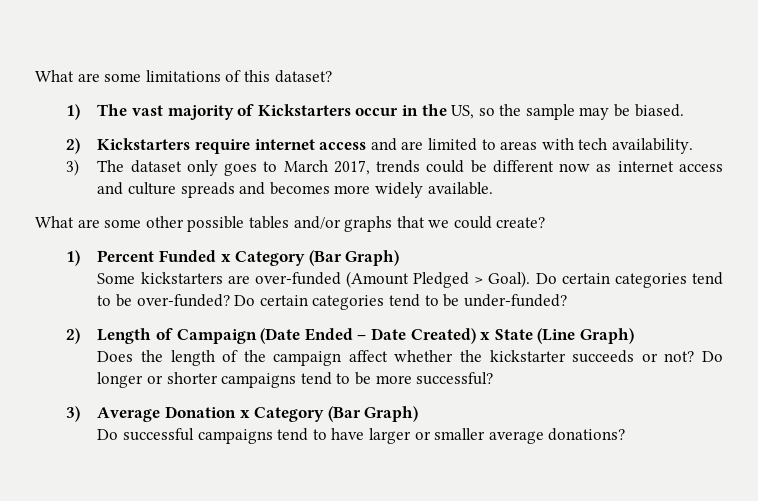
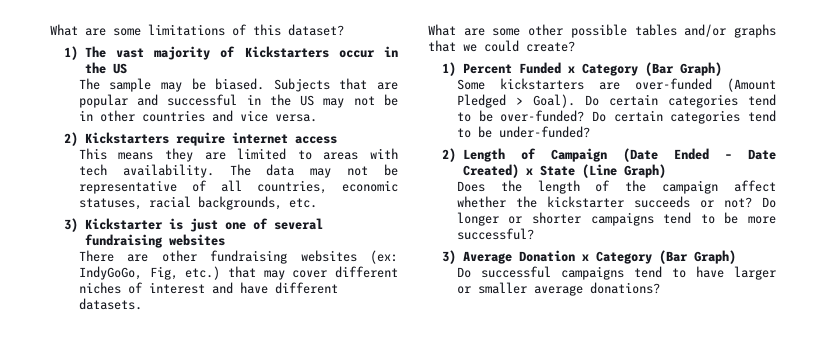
- 1) The vast majority of Kickstarters occur in the US, so the sample may be biased.
+ 1) The vast majority of Kickstarters occur in the US
+ The sample may be biased. Subjects that are popular and successful in the US may not be in other countries and vice versa.
- 2) Kickstarters require internet access and are limited to areas with tech availability.
- 3) The dataset only goes to March 2017, trends could be different now as internet access and culture spreads and becomes more widely available.
+ 2) Kickstarters require internet access
+ This means they are limited to areas with tech availability. The data may not be representative of all countries, economic statuses, racial backgrounds, etc.
+ 3) Kickstarter is just one of several fundraising websites
+ There are other fundraising websites (ex: IndyGoGo, Fig, etc.) that may cover different niches of interest and have different datasets.

